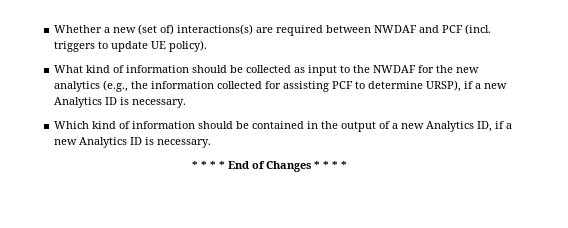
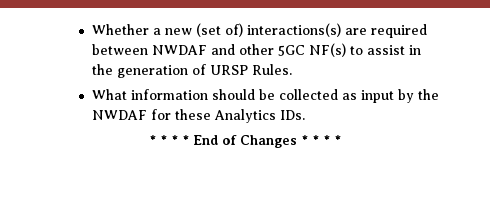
- Whether a new (set of) interactions(s) are required between NWDAF and PCF (incl. triggers to update UE policy).
+ Whether a new (set of) interactions(s) are required between NWDAF and other 5GC NF(s) to assist in the generation of URSP Rules.
- What kind of information should be collected as input to the NWDAF for the new analytics (e.g., the information collected for assisting PCF to determine URSP), if a new Analytics ID is necessary.
- Which kind of information should be contained in the output of a new Analytics ID, if a new Analytics ID is necessary.
+ What information should be collected as input by the NWDAF for these Analytics IDs.

